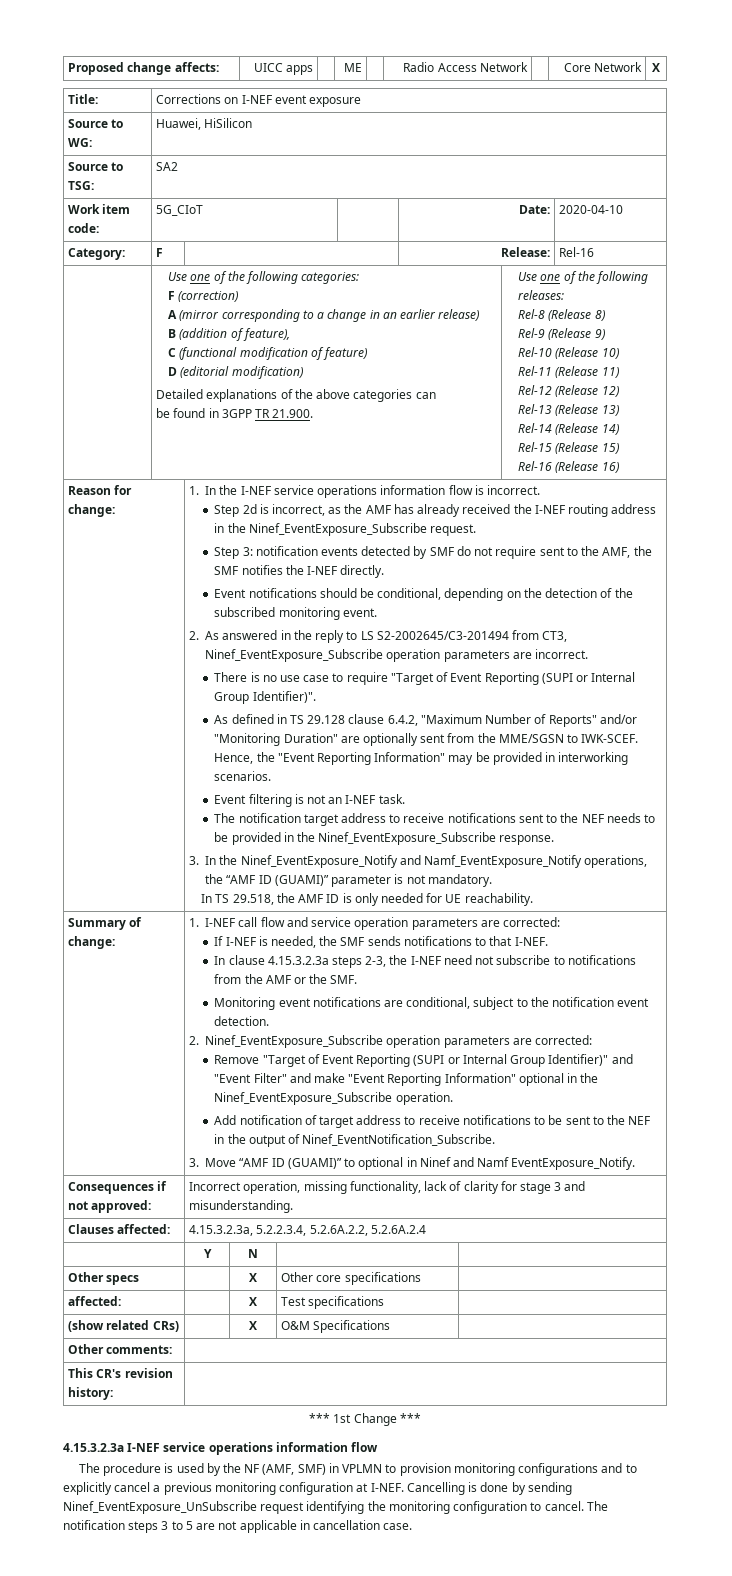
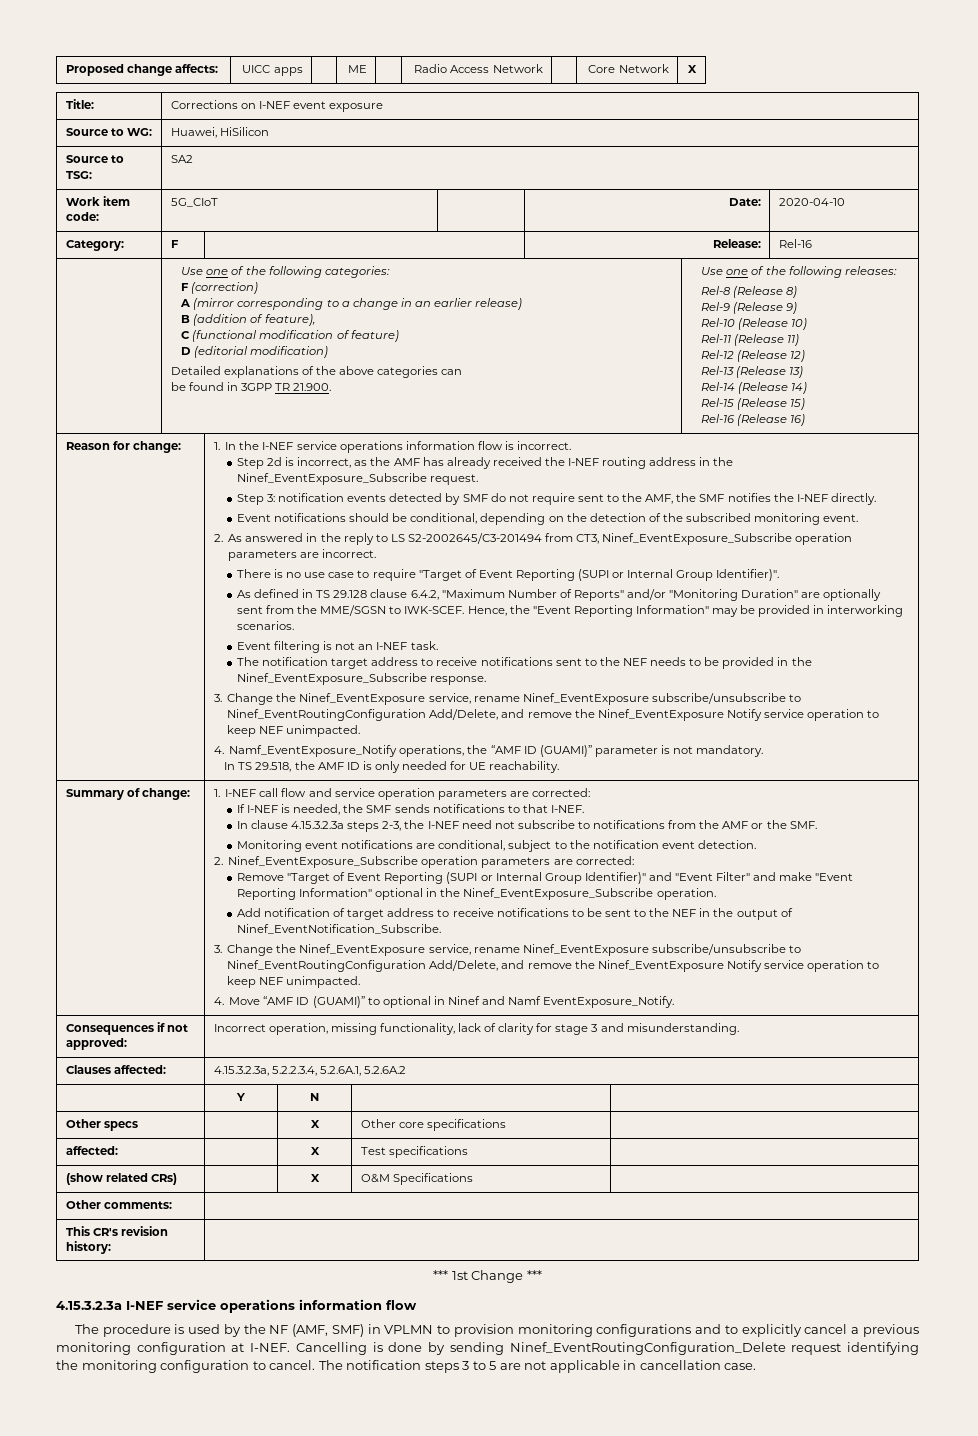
  The notification target address to receive notifications sent to the NEF needs to be provided in the Ninef_EventExposure_Subscribe response.
- 3. In the Ninef_EventExposure_Notify and Namf_EventExposure_Notify operations, the “AMF ID (GUAMI)” parameter is not mandatory.
+ 3. Change the Ninef_EventExposure service, rename Ninef_EventExposure subscribe/unsubscribe to Ninef_EventRoutingConfiguration Add/Delete, and remove the Ninef_EventExposure Notify service operation to keep NEF unimpacted.
+ 4. Namf_EventExposure_Notify operations, the “AMF ID (GUAMI)” parameter is not mandatory.
  Add notification of target address to receive notifications to be sent to the NEF in the output of Ninef_EventNotification_Subscribe.
- 3. Move “AMF ID (GUAMI)” to optional in Ninef and Namf EventExposure_Notify.
+ 3. Change the Ninef_EventExposure service, rename Ninef_EventExposure subscribe/unsubscribe to Ninef_EventRoutingConfiguration Add/Delete, and remove the Ninef_EventExposure Notify service operation to keep NEF unimpacted.
+ 4. Move “AMF ID (GUAMI)” to optional in Ninef and Namf EventExposure_Notify.
- Clauses affected: | 4.15.3.2.3a, 5.2.2.3.4, 5.2.6A.2.2, 5.2.6A.2.4
+ Clauses affected: | 4.15.3.2.3a, 5.2.2.3.4, 5.2.6A.1, 5.2.6A.2
- Cancelling is done by sending Ninef_EventExposure_UnSubscribe request identifying the monitoring configuration to cancel.
+ Cancelling is done by sending Ninef_EventRoutingConfiguration_Delete request identifying the monitoring configuration to cancel.

